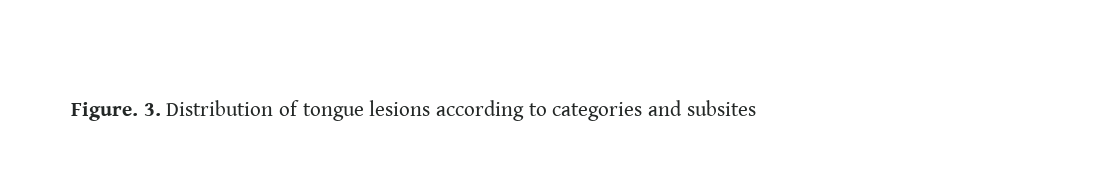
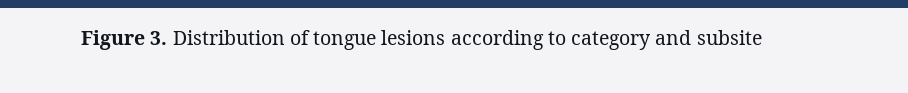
- Figure. 3. Distribution of tongue lesions according to categories and subsites
+ Figure 3. Distribution of tongue lesions according to category and subsite

